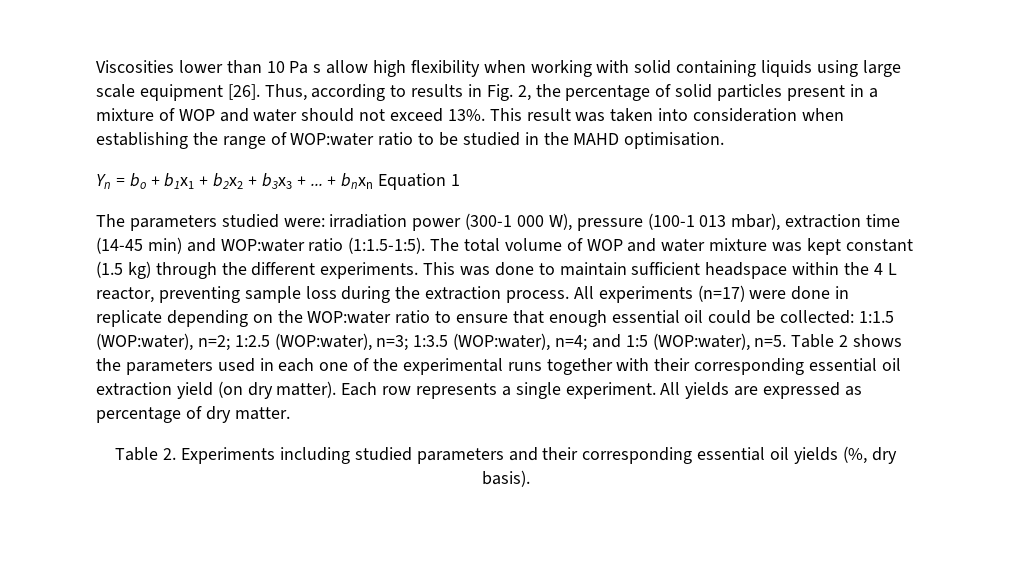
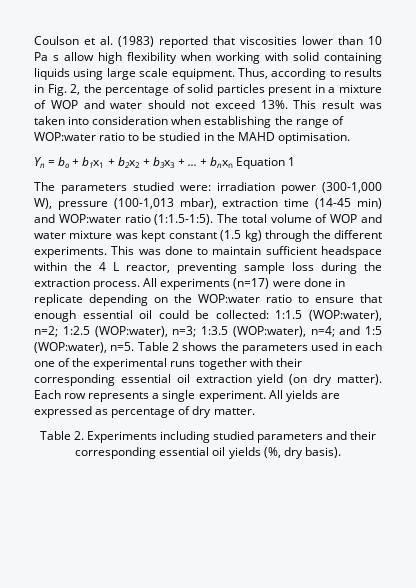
- Viscosities lower than 10 Pa s allow high flexibility when working with solid containing liquids using large scale equipment [26].
+ Coulson et al. (1983) reported that viscosities lower than 10 Pa s allow high flexibility when working with solid containing liquids using large scale equipment.
- The parameters studied were: irradiation power (300-1 000 W), pressure (100-1 013 mbar), extraction time (14-45 min) and WOP:water ratio (1:1.5-1:5). The total volume of WOP and water mixture was kept constant (1.5 kg) through the different experiments.
+ The parameters studied were: irradiation power (300-1,000 W), pressure (100-1,013 mbar), extraction time (14-45 min) and WOP:water ratio (1:1.5-1:5). The total volume of WOP and water mixture was kept constant (1.5 kg) through the different experiments.

